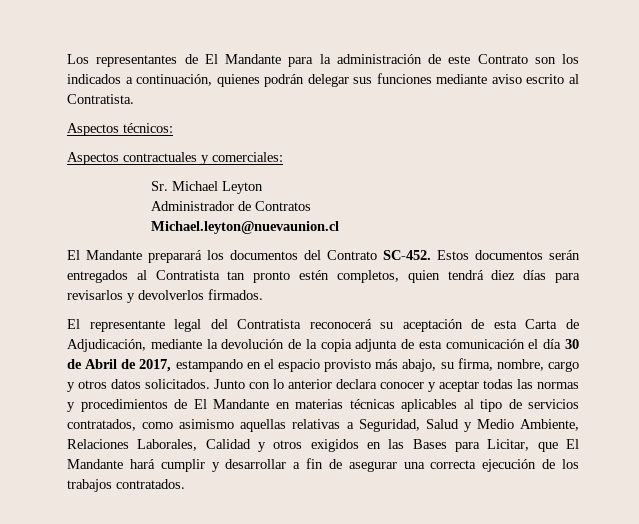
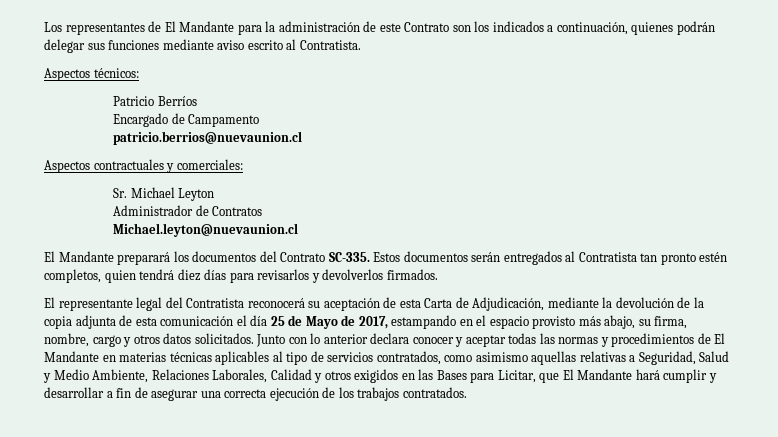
+ Patricio Berríos
+ Encargado de Campamento
+ patricio.berrios@nuevaunion.cl
- El Mandante preparará los documentos del Contrato SC-452.
+ El Mandante preparará los documentos del Contrato SC-335.
- El representante legal del Contratista reconocerá su aceptación de esta Carta de Adjudicación, mediante la devolución de la copia adjunta de esta comunicación el día 30 de Abril de 2017, estampando en el espacio provisto más abajo, su firma, nombre, cargo y otros datos solicitados.
+ El representante legal del Contratista reconocerá su aceptación de esta Carta de Adjudicación, mediante la devolución de la copia adjunta de esta comunicación el día 25 de Mayo de 2017, estampando en el espacio provisto más abajo, su firma, nombre, cargo y otros datos solicitados.

